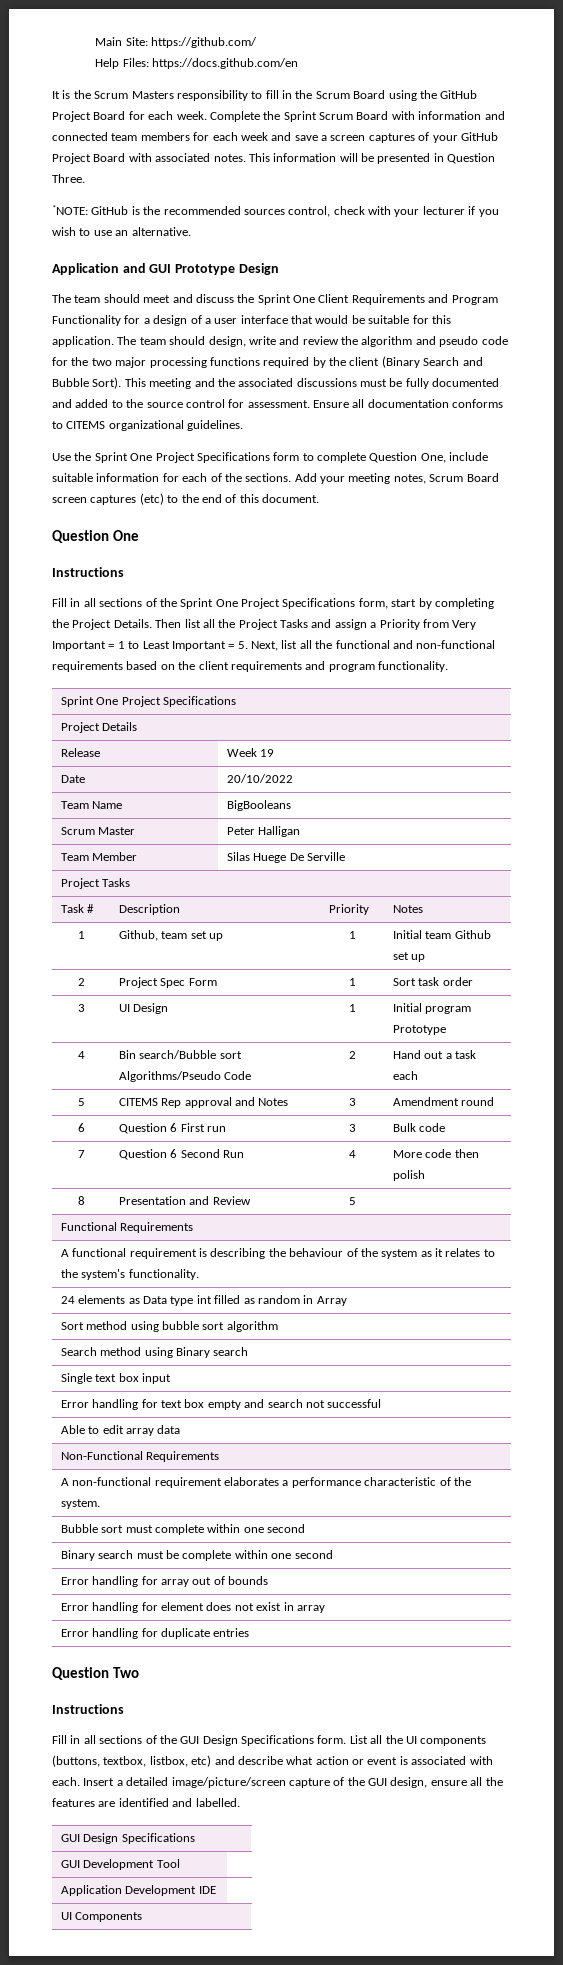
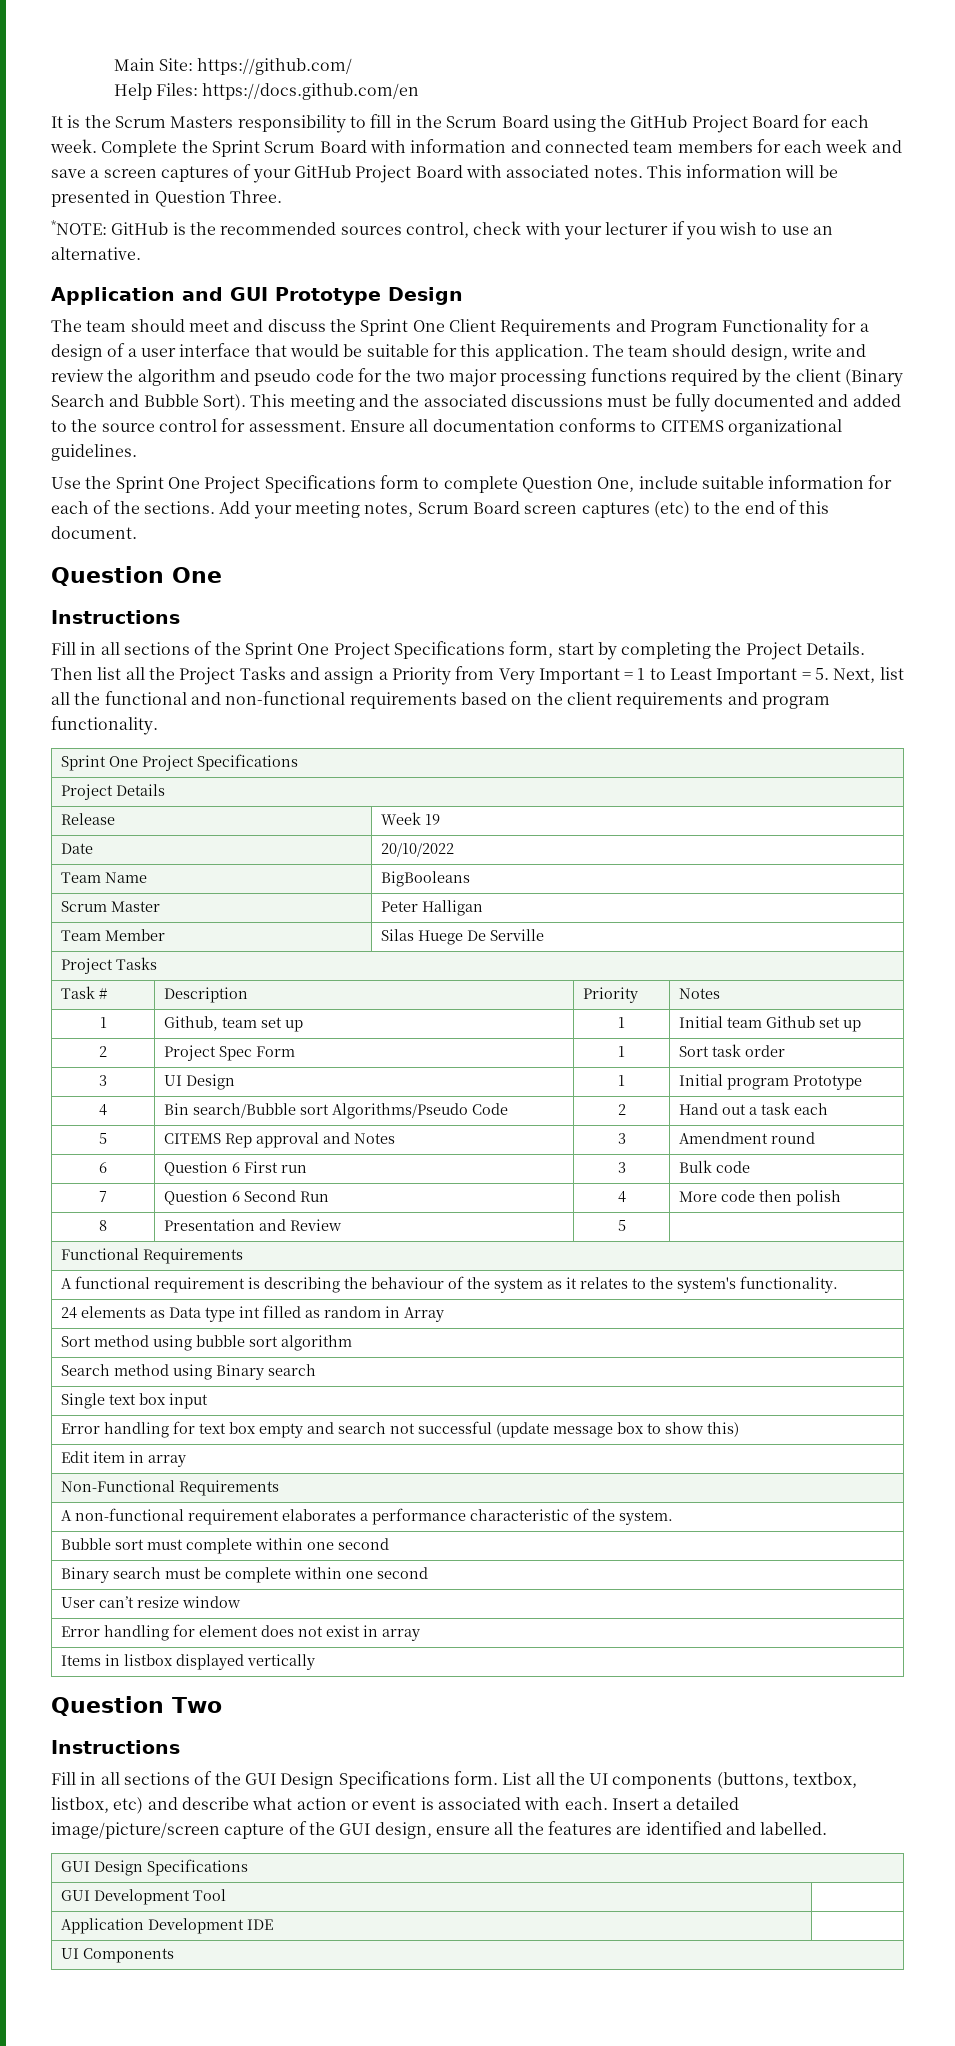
- Error handling for text box empty and search not successful
- Able to edit array data
+ Error handling for text box empty and search not successful (update message box to show this)
+ Edit item in array
- Error handling for array out of bounds
+ User can’t resize window
- Error handling for duplicate entries
+ Items in listbox displayed vertically

